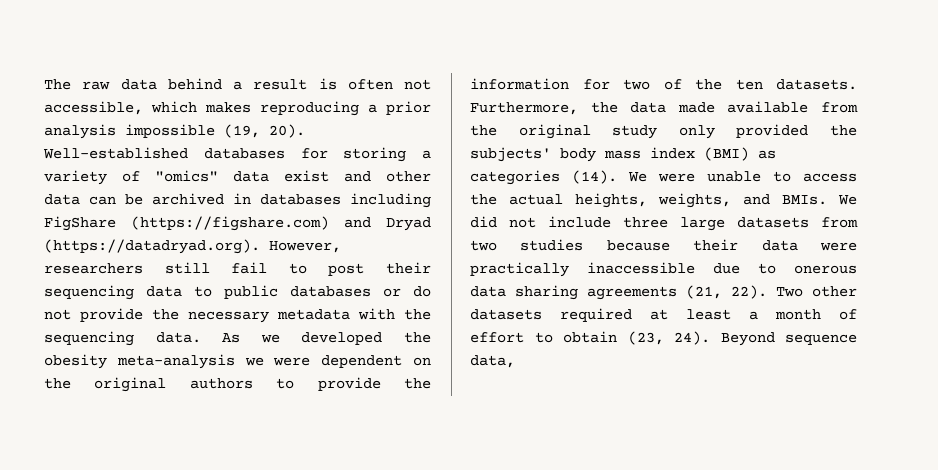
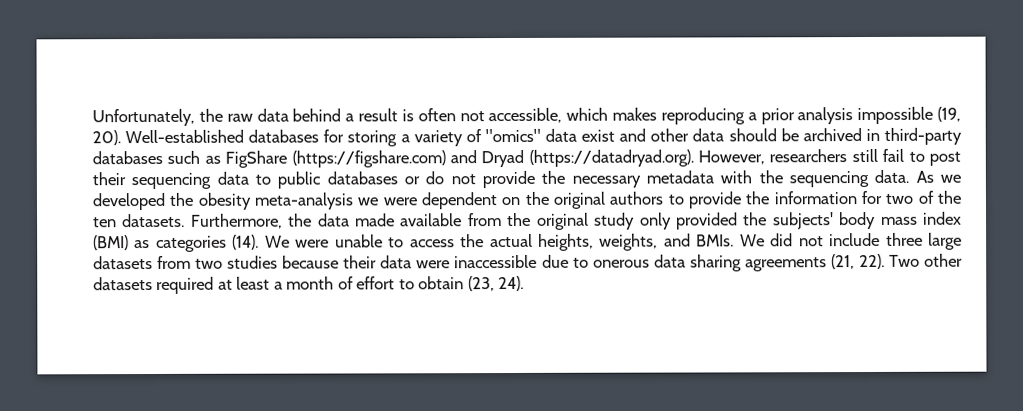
- The raw data behind a result is often not accessible, which makes reproducing a prior analysis impossible (19, 20).
+ Unfortunately, the raw data behind a result is often not accessible, which makes reproducing a prior analysis impossible (19, 20).
- Well-established databases for storing a variety of "omics" data exist and other data can be archived in databases including FigShare (https://figshare.com) and Dryad (https://datadryad.org). However, researchers still fail to post their sequencing data to public databases or do not provide the necessary metadata with the sequencing data.
+ Well-established databases for storing a variety of "omics" data exist and other data should be archived in third-party databases such as FigShare (https://figshare.com) and Dryad (https://datadryad.org). However, researchers still fail to post their sequencing data to public databases or do not provide the necessary metadata with the sequencing data.
- We did not include three large datasets from two studies because their data were practically inaccessible due to onerous data sharing agreements (21, 22).
+ We did not include three large datasets from two studies because their data were inaccessible due to onerous data sharing agreements (21, 22).
- Beyond sequence data,

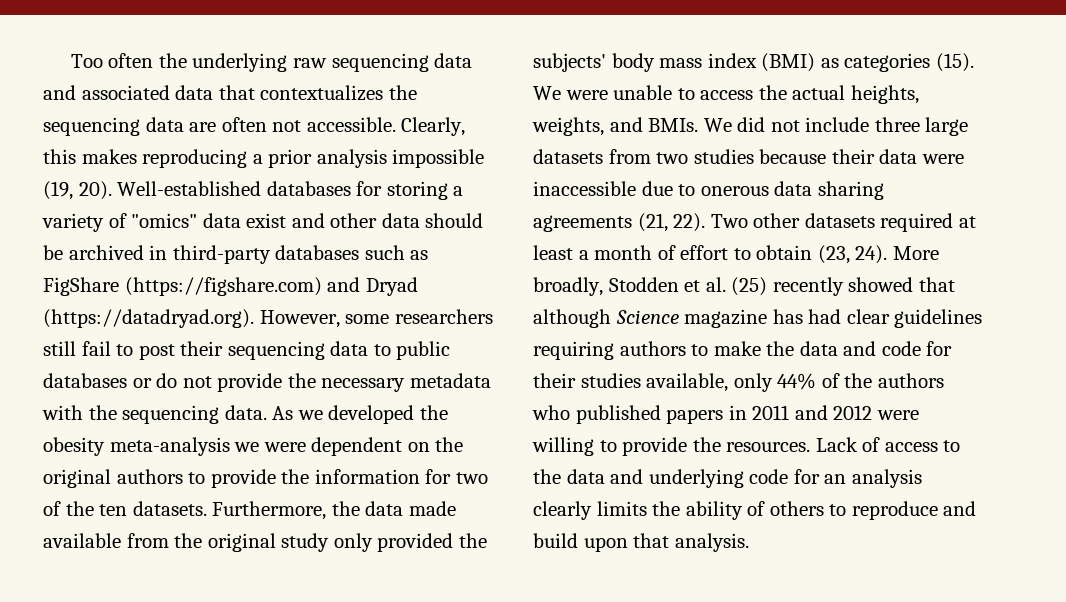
- Unfortunately, the raw data behind a result is often not accessible, which makes reproducing a prior analysis impossible (19, 20).
+ Too often the underlying raw sequencing data and associated data that contextualizes the sequencing data are often not accessible. Clearly, this makes reproducing a prior analysis impossible (19, 20).
- Well-established databases for storing a variety of "omics" data exist and other data should be archived in third-party databases such as FigShare (https://figshare.com) and Dryad (https://datadryad.org). However, researchers still fail to post their sequencing data to public databases or do not provide the necessary metadata with the sequencing data.
+ Well-established databases for storing a variety of "omics" data exist and other data should be archived in third-party databases such as FigShare (https://figshare.com) and Dryad (https://datadryad.org). However, some researchers still fail to post their sequencing data to public databases or do not provide the necessary metadata with the sequencing data.
- Furthermore, the data made available from the original study only provided the subjects' body mass index (BMI) as categories (14).
+ Furthermore, the data made available from the original study only provided the subjects' body mass index (BMI) as categories (15).
+ More broadly, Stodden et al. (25) recently showed that although Science magazine has had clear guidelines requiring authors to make the data and code for their studies available, only 44% of the authors who published papers in 2011 and 2012 were willing to provide the resources. Lack of access to the data and underlying code for an analysis clearly limits the ability of others to reproduce and build upon that analysis.

